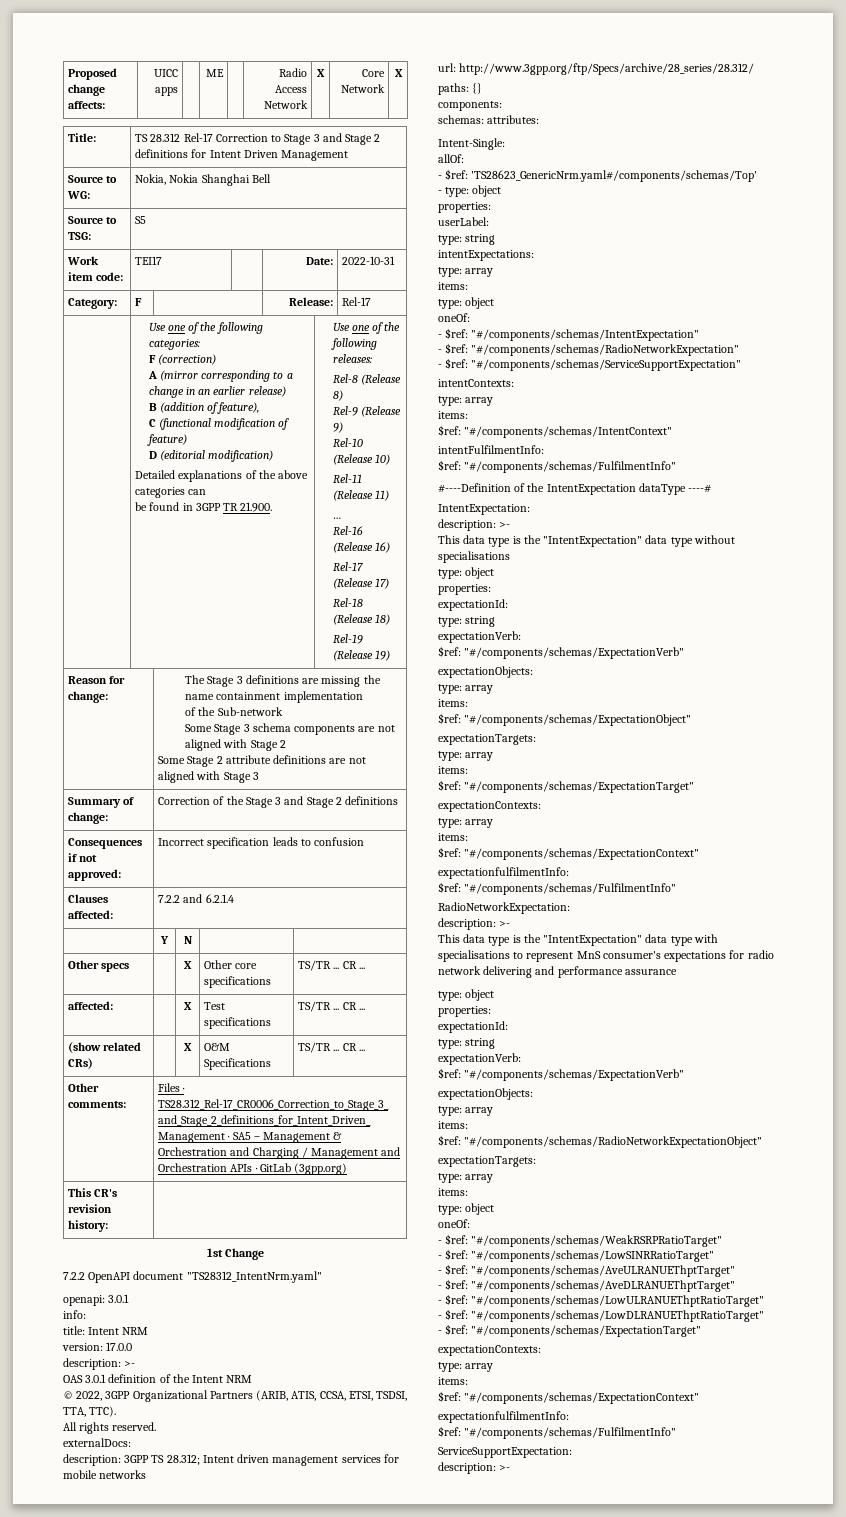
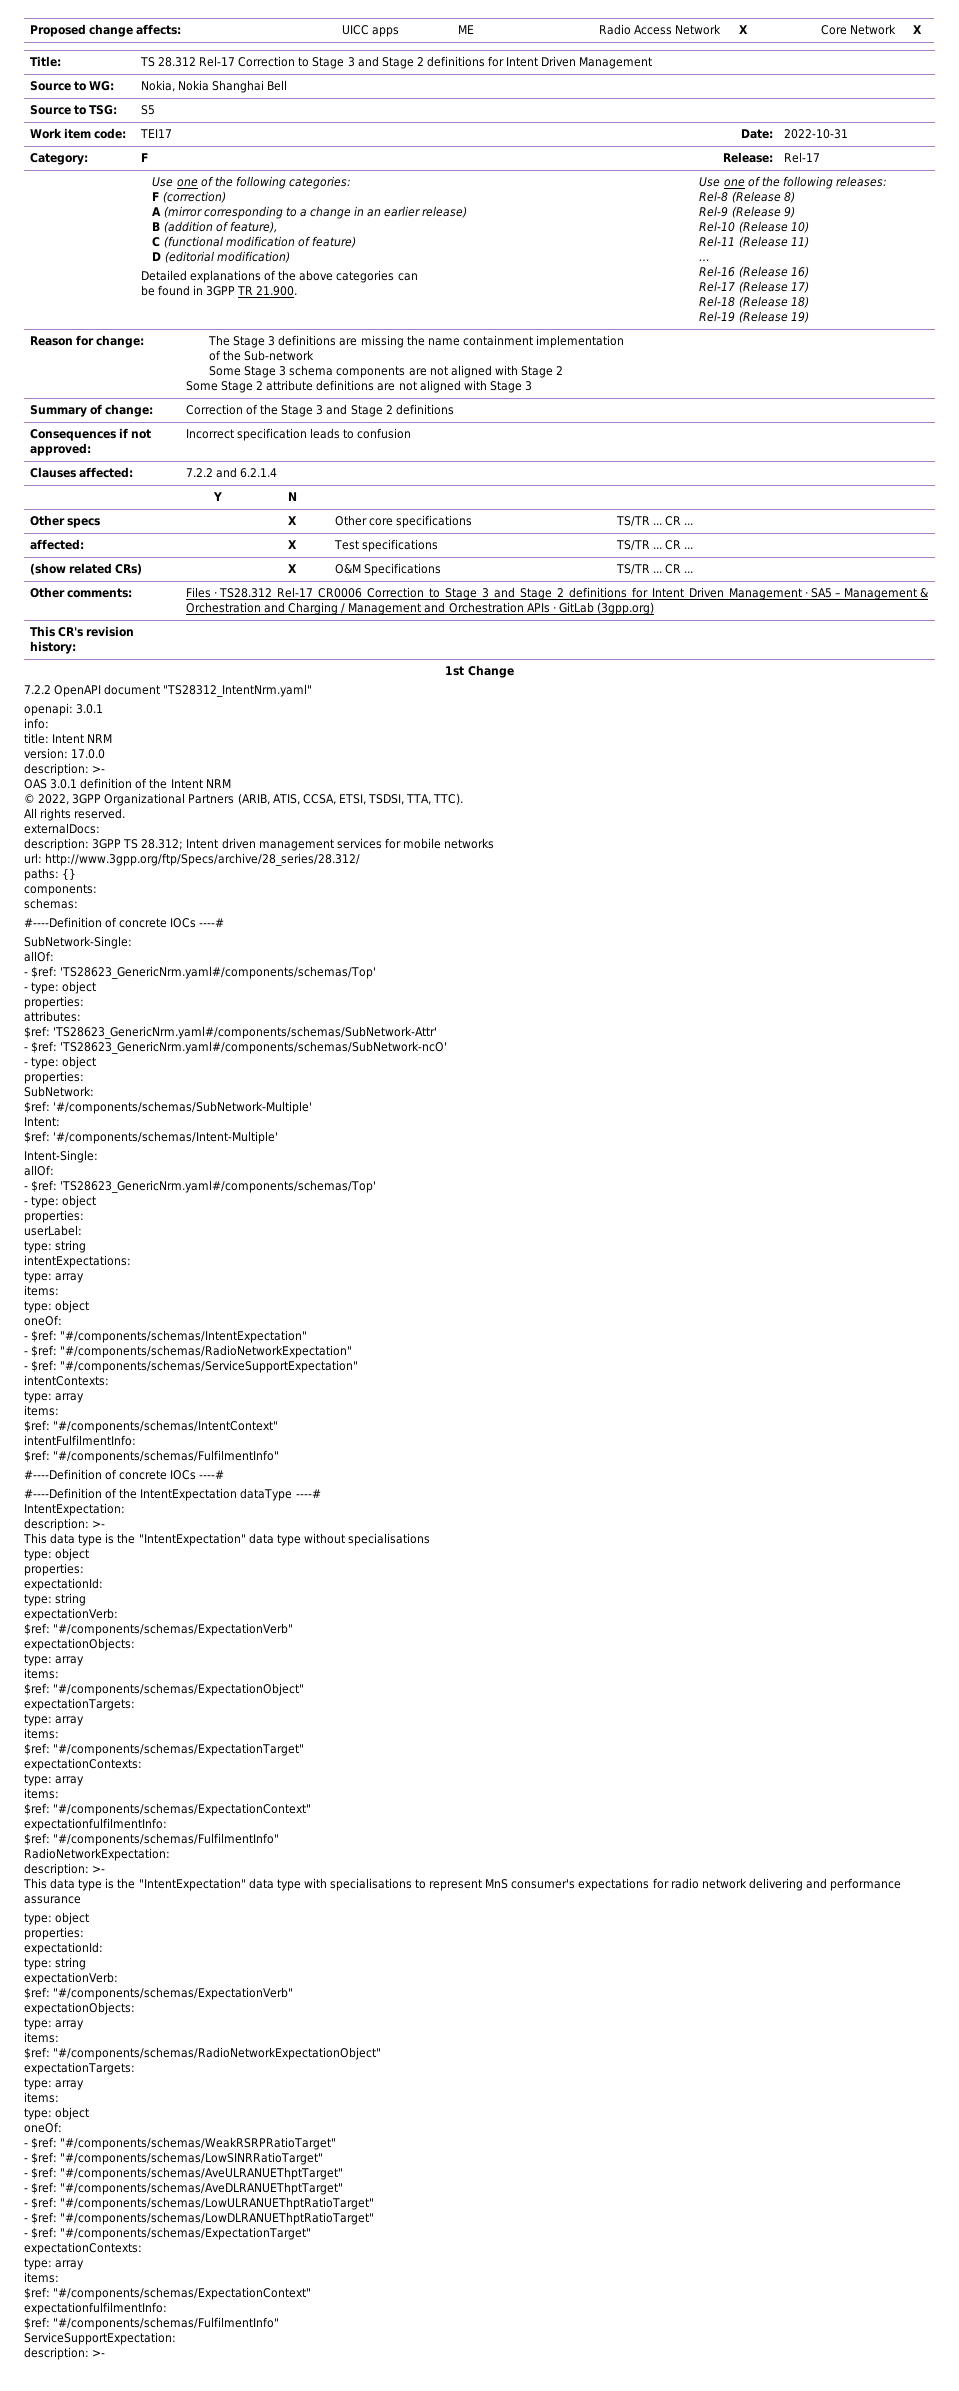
- schemas: attributes:
+ schemas:
+ #----Definition of concrete IOCs ----#
+ SubNetwork-Single:
+ allOf:
+ - $ref: 'TS28623_GenericNrm.yaml#/components/schemas/Top'
+ - type: object
+ properties:
+ attributes:
+ $ref: 'TS28623_GenericNrm.yaml#/components/schemas/SubNetwork-Attr'
+ - $ref: 'TS28623_GenericNrm.yaml#/components/schemas/SubNetwork-ncO'
+ - type: object
+ properties:
+ SubNetwork:
+ $ref: '#/components/schemas/SubNetwork-Multiple'
+ Intent:
+ $ref: '#/components/schemas/Intent-Multiple'
  intentFulfilmentInfo:
  $ref: "#/components/schemas/FulfilmentInfo"
+ #----Definition of concrete IOCs ----#

